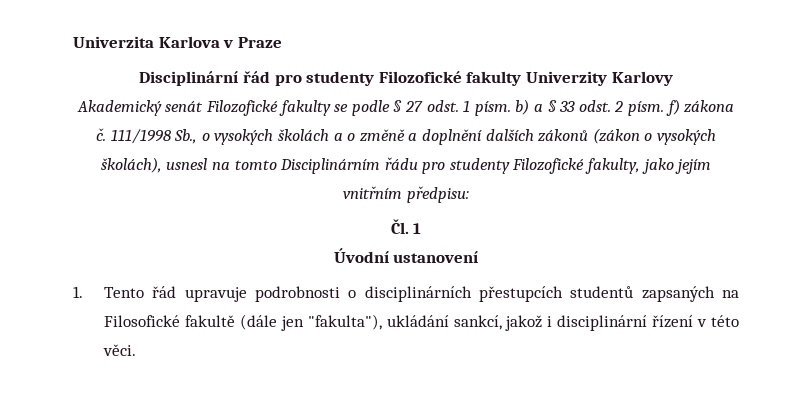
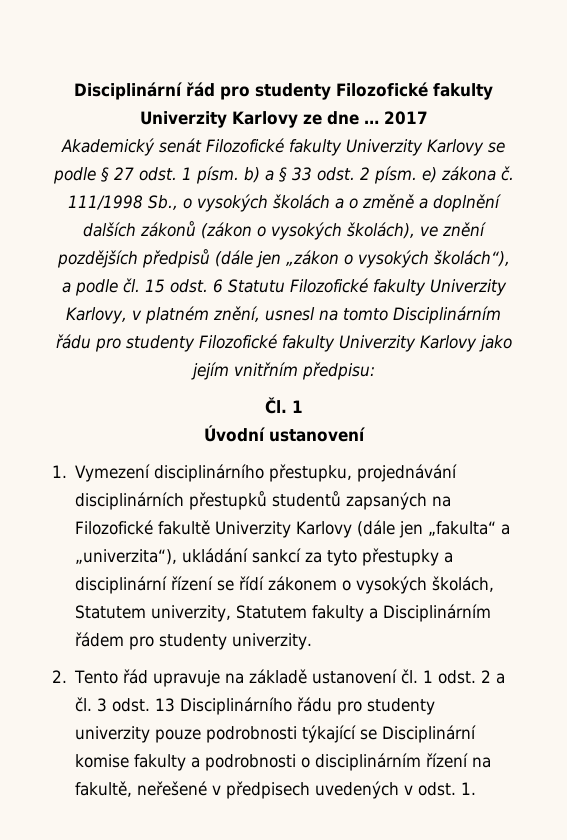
- Univerzita Karlova v Praze
- Disciplinární řád pro studenty Filozofické fakulty Univerzity Karlovy
+ Disciplinární řád pro studenty Filozofické fakulty Univerzity Karlovy ze dne … 2017
- Akademický senát Filozofické fakulty se podle § 27 odst. 1 písm. b) a § 33 odst. 2 písm. f) zákona č.
+ Akademický senát Filozofické fakulty Univerzity Karlovy se podle § 27 odst. 1 písm. b) a § 33 odst. 2 písm. e) zákona č.
- 111/1998 Sb., o vysokých školách a o změně a doplnění dalších zákonů (zákon o vysokých školách), usnesl na tomto Disciplinárním řádu pro studenty Filozofické fakulty, jako jejím vnitřním předpisu:
+ 111/1998 Sb., o vysokých školách a o změně a doplnění dalších zákonů (zákon o vysokých školách), ve znění pozdějších předpisů (dále jen „zákon o vysokých školách“), a podle čl. 15 odst. 6 Statutu Filozofické fakulty Univerzity Karlovy, v platném znění, usnesl na tomto Disciplinárním řádu pro studenty Filozofické fakulty Univerzity Karlovy jako jejím vnitřním předpisu:
- 1. Tento řád upravuje podrobnosti o disciplinárních přestupcích studentů zapsaných na Filosofické fakultě (dále jen "fakulta"), ukládání sankcí, jakož i disciplinární řízení v této věci.
+ 1. Vymezení disciplinárního přestupku, projednávání disciplinárních přestupků studentů zapsaných na Filozofické fakultě Univerzity Karlovy (dále jen „fakulta“ a „univerzita“), ukládání sankcí za tyto přestupky a disciplinární řízení se řídí zákonem o vysokých školách, Statutem univerzity, Statutem fakulty a Disciplinárním řádem pro studenty univerzity.
+ 2. Tento řád upravuje na základě ustanovení čl. 1 odst. 2 a čl. 3 odst. 13 Disciplinárního řádu pro studenty univerzity pouze podrobnosti týkající se Disciplinární komise fakulty a podrobnosti o disciplinárním řízení na fakultě, neřešené v předpisech uvedených v odst. 1.

